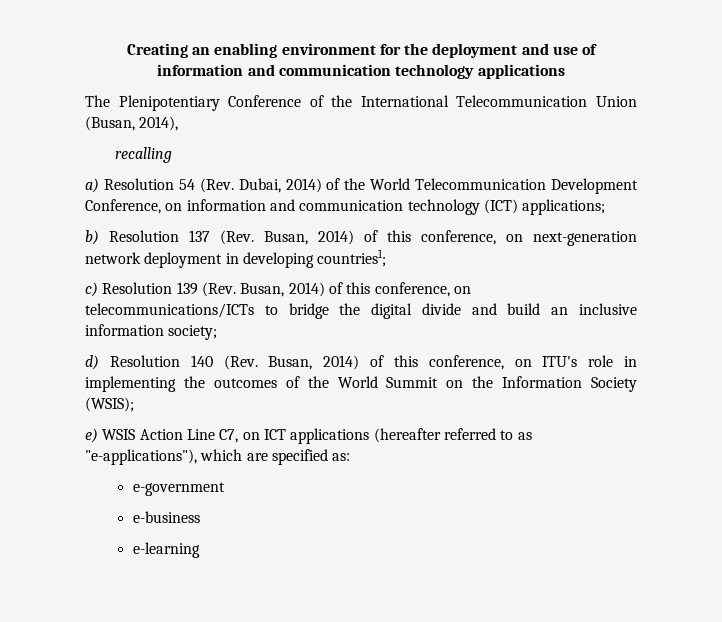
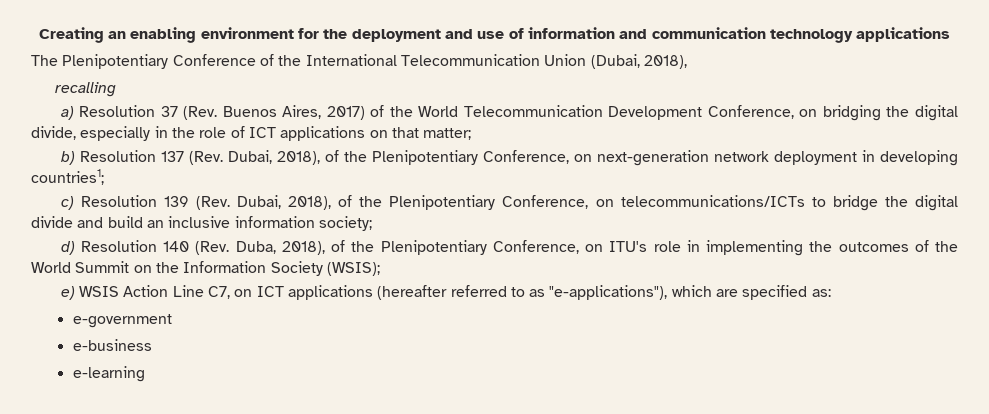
- The Plenipotentiary Conference of the International Telecommunication Union (Busan, 2014),
+ The Plenipotentiary Conference of the International Telecommunication Union (Dubai, 2018),
- a) Resolution 54 (Rev. Dubai, 2014) of the World Telecommunication Development Conference, on information and communication technology (ICT) applications;
- b) Resolution 137 (Rev. Busan, 2014) of this conference, on next-generation network deployment in developing countries1;
+ a) Resolution 37 (Rev. Buenos Aires, 2017) of the World Telecommunication Development Conference, on bridging the digital divide, especially in the role of ICT applications on that matter;
+ b) Resolution 137 (Rev. Dubai, 2018), of the Plenipotentiary Conference, on next-generation network deployment in developing countries1;
- c) Resolution 139 (Rev. Busan, 2014) of this conference, on telecommunications/ICTs to bridge the digital divide and build an inclusive information society;
+ c) Resolution 139 (Rev. Dubai, 2018), of the Plenipotentiary Conference, on telecommunications/ICTs to bridge the digital divide and build an inclusive information society;
- d) Resolution 140 (Rev. Busan, 2014) of this conference, on ITU's role in implementing the outcomes of the World Summit on the Information Society (WSIS);
+ d) Resolution 140 (Rev. Duba, 2018), of the Plenipotentiary Conference, on ITU's role in implementing the outcomes of the World Summit on the Information Society (WSIS);

